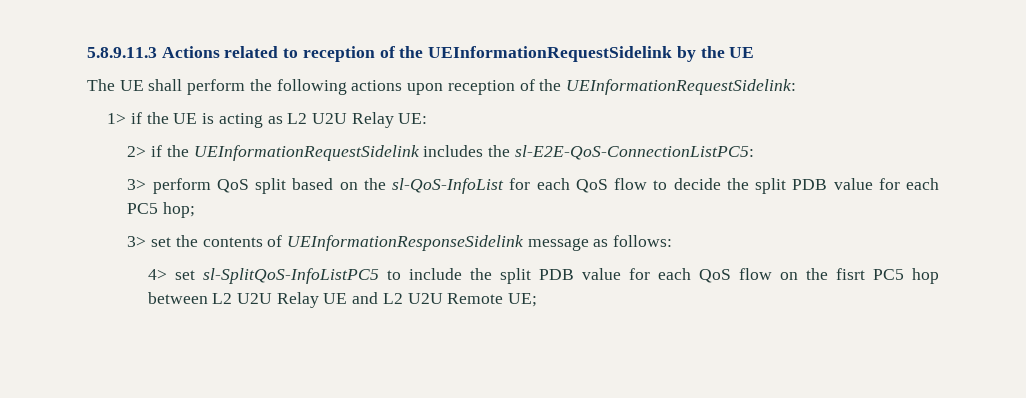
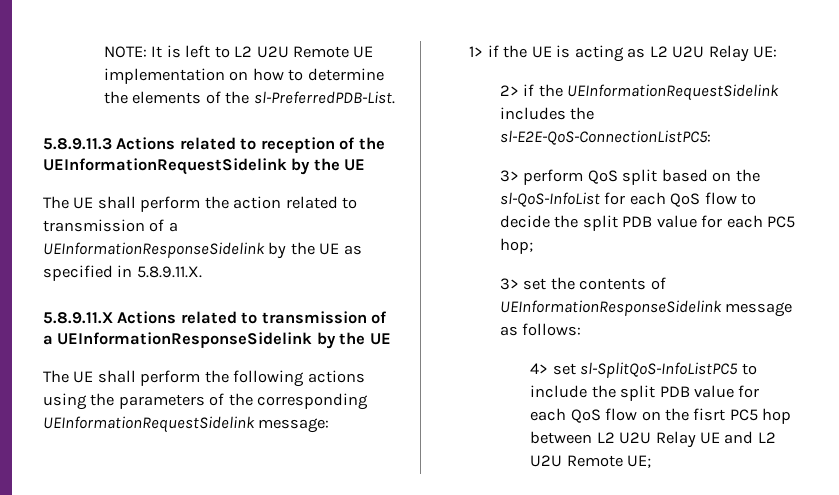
+ NOTE: It is left to L2 U2U Remote UE implementation on how to determine the elements of the sl-PreferredPDB-List.
+ The UE shall perform the action related to transmission of a UEInformationResponseSidelink by the UE as specified in 5.8.9.11.X.
+ 5.8.9.11.X Actions related to transmission of a UEInformationResponseSidelink by the UE
- The UE shall perform the following actions upon reception of the UEInformationRequestSidelink:
+ The UE shall perform the following actions using the parameters of the corresponding UEInformationRequestSidelink message:

